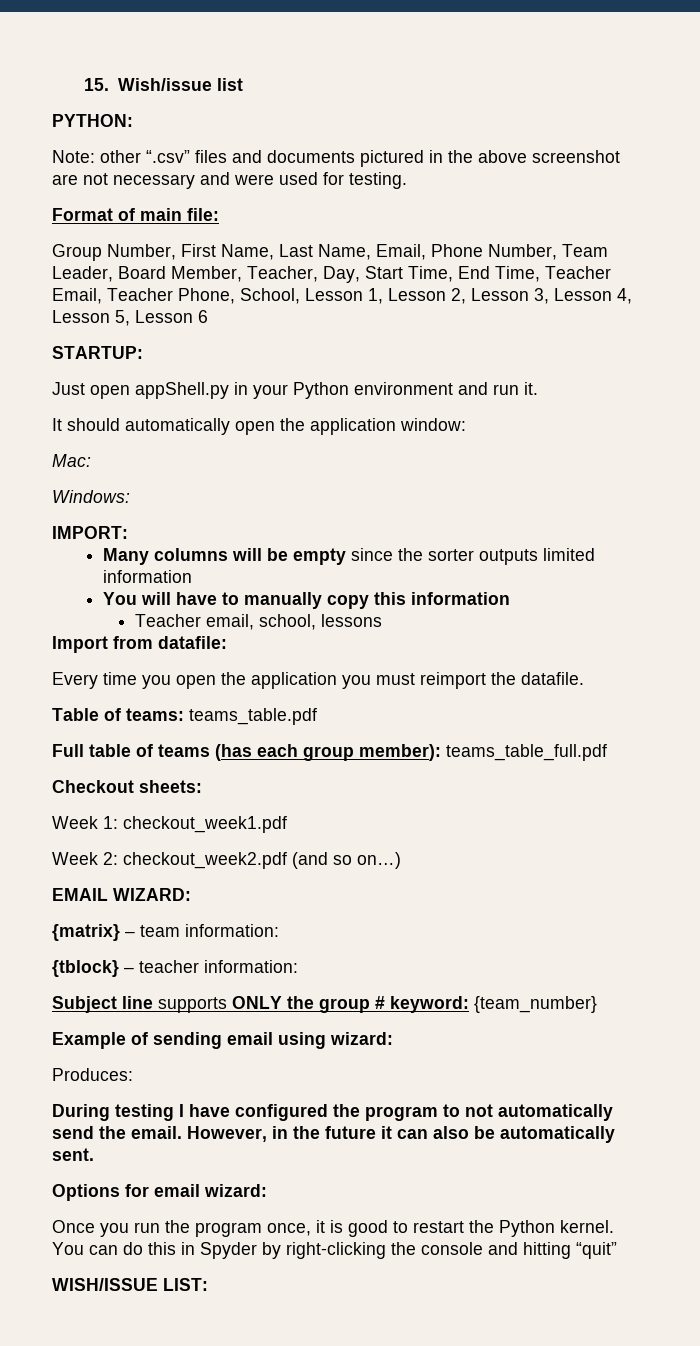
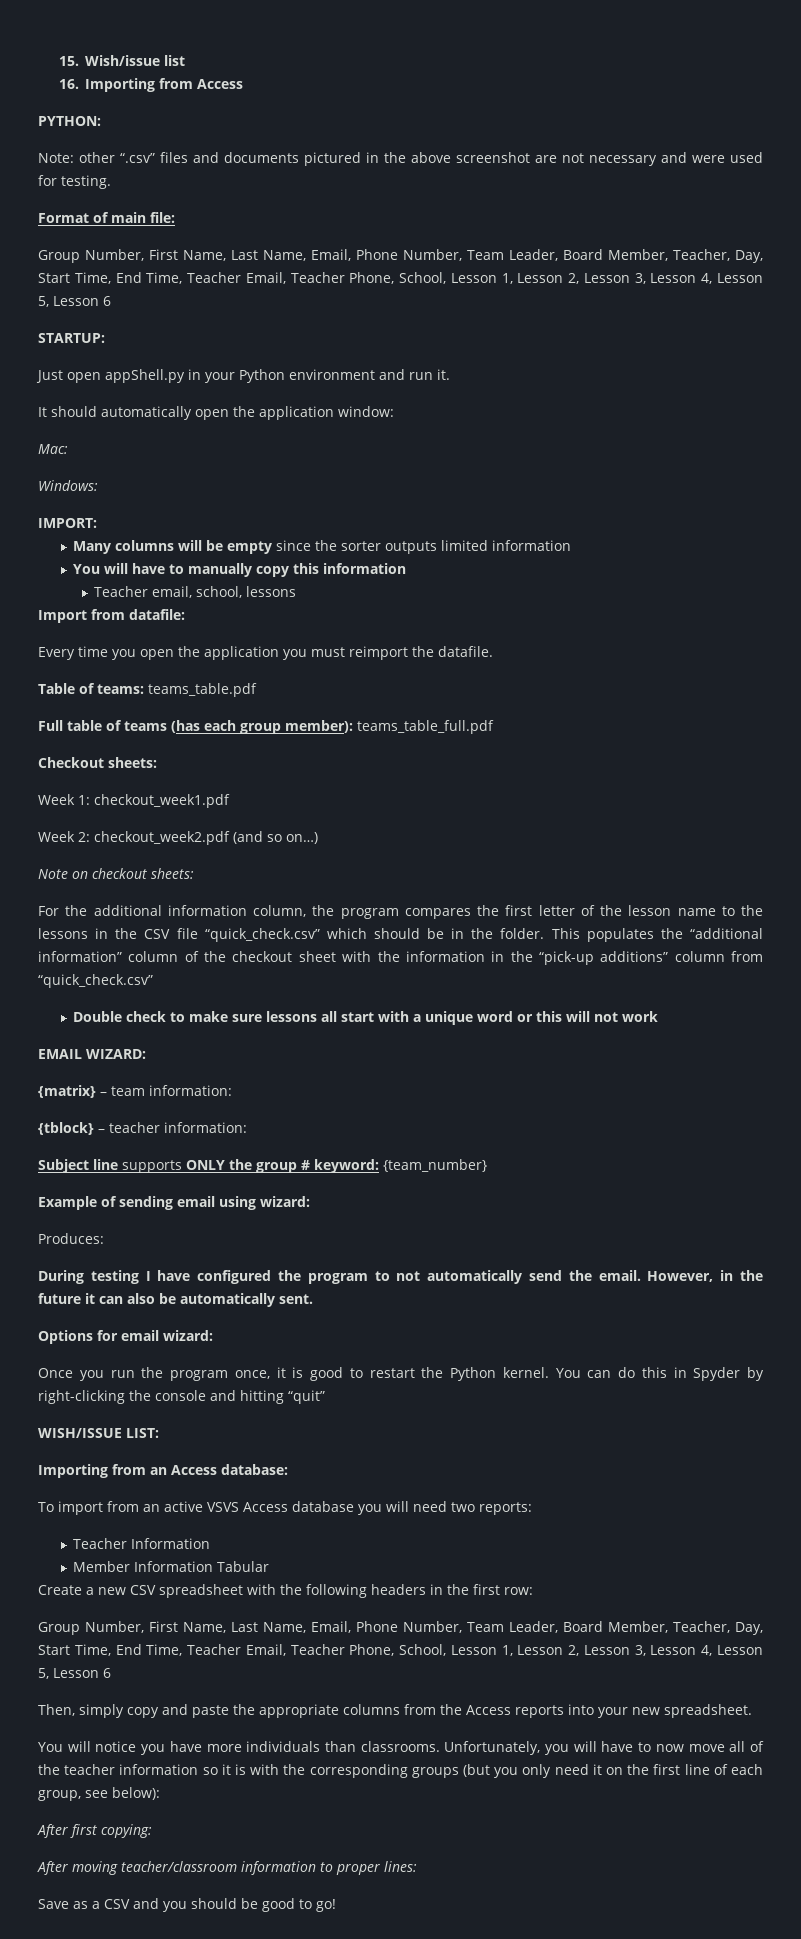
+ 16. Importing from Access
+ Note on checkout sheets:
+ For the additional information column, the program compares the first letter of the lesson name to the lessons in the CSV file “quick_check.csv” which should be in the folder. This populates the “additional information” column of the checkout sheet with the information in the “pick-up additions” column from “quick_check.csv”
+ Double check to make sure lessons all start with a unique word or this will not work
+ Importing from an Access database:
+ To import from an active VSVS Access database you will need two reports:
+ Teacher Information
+ Member Information Tabular
+ Create a new CSV spreadsheet with the following headers in the first row:
+ Group Number, First Name, Last Name, Email, Phone Number, Team Leader, Board Member, Teacher, Day, Start Time, End Time, Teacher Email, Teacher Phone, School, Lesson 1, Lesson 2, Lesson 3, Lesson 4, Lesson 5, Lesson 6
+ Then, simply copy and paste the appropriate columns from the Access reports into your new spreadsheet.
+ You will notice you have more individuals than classrooms. Unfortunately, you will have to now move all of the teacher information so it is with the corresponding groups (but you only need it on the first line of each group, see below):
+ After first copying:
+ After moving teacher/classroom information to proper lines:
+ Save as a CSV and you should be good to go!

